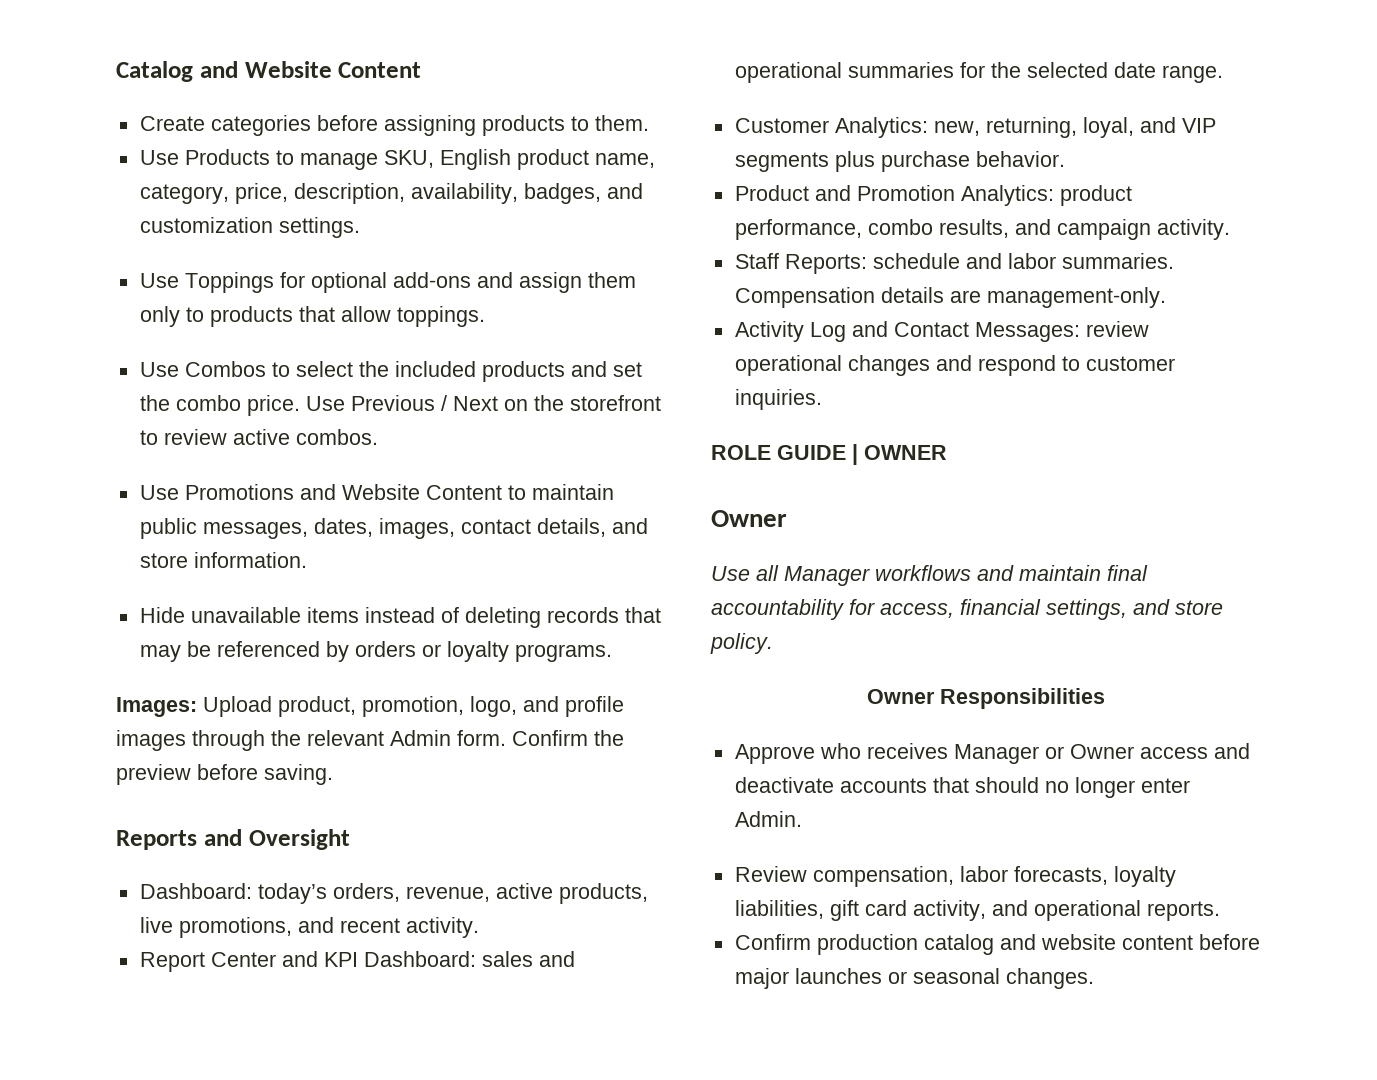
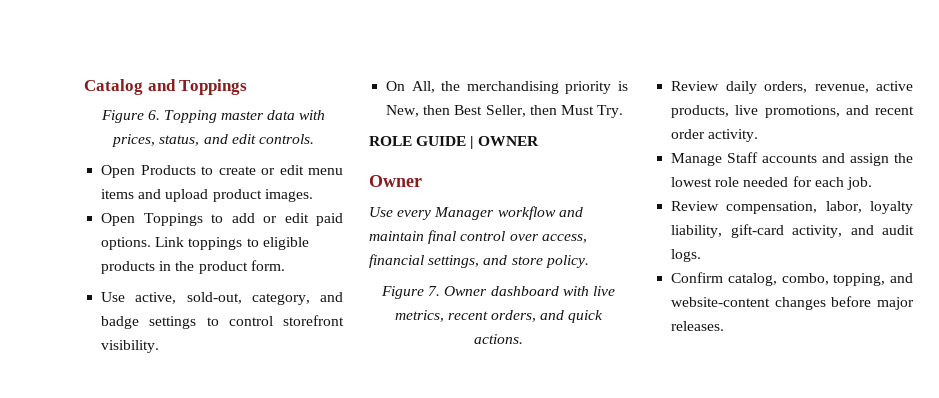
- Catalog and Website Content
- Create categories before assigning products to them.
- Use Products to manage SKU, English product name, category, price, description, availability, badges, and customization settings.
- Use Toppings for optional add-ons and assign them only to products that allow toppings.
- Use Combos to select the included products and set the combo price. Use Previous / Next on the storefront to review active combos.
- Use Promotions and Website Content to maintain public messages, dates, images, contact details, and store information.
- Hide unavailable items instead of deleting records that may be referenced by orders or loyalty programs.
- Images: Upload product, promotion, logo, and profile images through the relevant Admin form. Confirm the preview before saving.
- Reports and Oversight
- Dashboard: today’s orders, revenue, active products, live promotions, and recent activity.
- Report Center and KPI Dashboard: sales and operational summaries for the selected date range.
- Customer Analytics: new, returning, loyal, and VIP segments plus purchase behavior.
- Product and Promotion Analytics: product performance, combo results, and campaign activity.
- Staff Reports: schedule and labor summaries. Compensation details are management-only.
- Activity Log and Contact Messages: review operational changes and respond to customer inquiries.
+ Catalog and Toppings
+ Figure 6. Topping master data with prices, status, and edit controls.
+ Open Products to create or edit menu items and upload product images.
+ Open Toppings to add or edit paid options. Link toppings to eligible products in the product form.
+ Use active, sold-out, category, and badge settings to control storefront visibility.
+ On All, the merchandising priority is New, then Best Seller, then Must Try.
- Use all Manager workflows and maintain final accountability for access, financial settings, and store policy.
+ Use every Manager workflow and maintain final control over access, financial settings, and store policy.
- Owner Responsibilities
- Approve who receives Manager or Owner access and deactivate accounts that should no longer enter Admin.
- Review compensation, labor forecasts, loyalty liabilities, gift card activity, and operational reports.
- Confirm production catalog and website content before major launches or seasonal changes.
+ Figure 7. Owner dashboard with live metrics, recent orders, and quick actions.
+ Review daily orders, revenue, active products, live promotions, and recent order activity.
+ Manage Staff accounts and assign the lowest role needed for each job.
+ Review compensation, labor, loyalty liability, gift-card activity, and audit logs.
+ Confirm catalog, combo, topping, and website-content changes before major releases.

